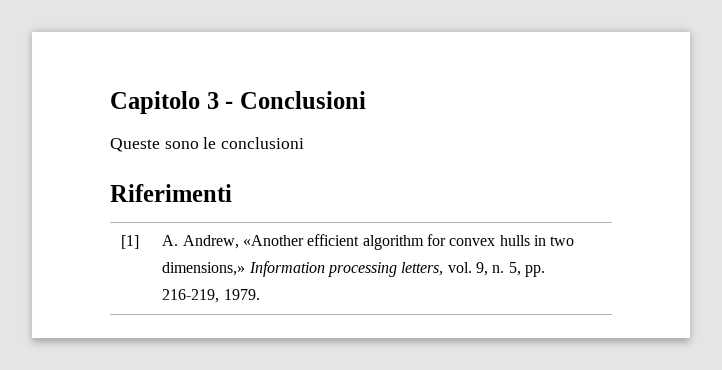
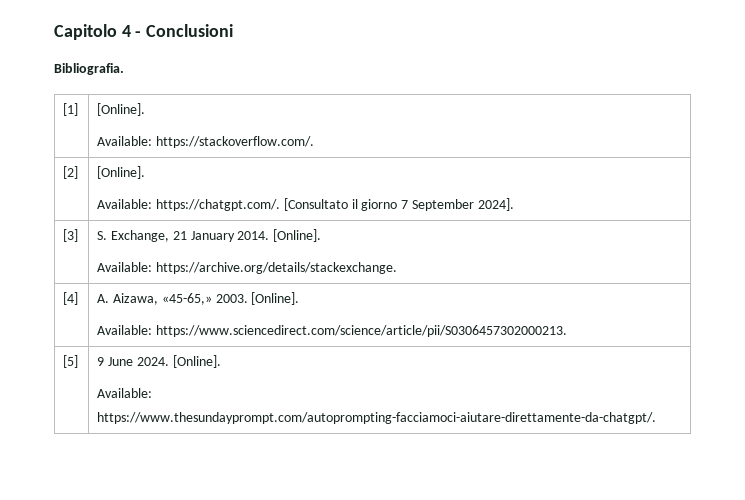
- Capitolo 3 - Conclusioni
+ Capitolo 4 - Conclusioni
- Queste sono le conclusioni
- Riferimenti
- [1] | A. Andrew, «Another efficient algorithm for convex hulls in two dimensions,» Information processing letters, vol. 9, n. 5, pp. 216-219, 1979.
+ Bibliografia.
+ [1] | [Online].
+ Available: https://stackoverflow.com/.
+ [2] | [Online].
+ Available: https://chatgpt.com/. [Consultato il giorno 7 September 2024].
+ [3] | S. Exchange, 21 January 2014. [Online].
+ Available: https://archive.org/details/stackexchange.
+ [4] | A. Aizawa, «45-65,» 2003. [Online].
+ Available: https://www.sciencedirect.com/science/article/pii/S0306457302000213.
+ [5] | 9 June 2024. [Online].
+ Available: https://www.thesundayprompt.com/autoprompting-facciamoci-aiutare-direttamente-da-chatgpt/.

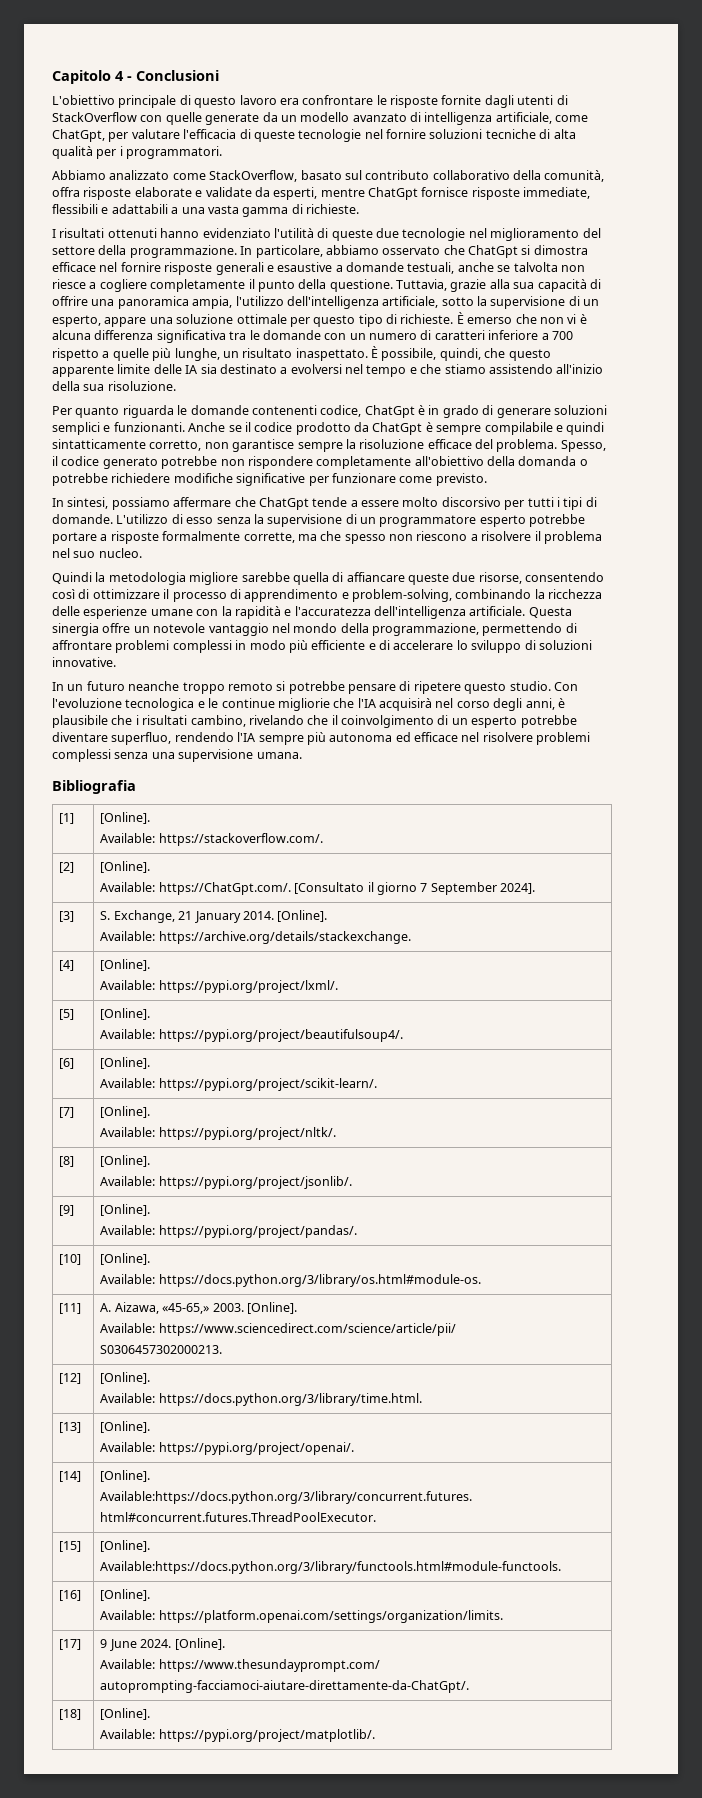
- Bibliografia.
+ L'obiettivo principale di questo lavoro era confrontare le risposte fornite dagli utenti di StackOverflow con quelle generate da un modello avanzato di intelligenza artificiale, come ChatGpt, per valutare l'efficacia di queste tecnologie nel fornire soluzioni tecniche di alta qualità per i programmatori.
+ Abbiamo analizzato come StackOverflow, basato sul contributo collaborativo della comunità, offra risposte elaborate e validate da esperti, mentre ChatGpt fornisce risposte immediate, flessibili e adattabili a una vasta gamma di richieste.
+ I risultati ottenuti hanno evidenziato l'utilità di queste due tecnologie nel miglioramento del settore della programmazione. In particolare, abbiamo osservato che ChatGpt si dimostra efficace nel fornire risposte generali e esaustive a domande testuali, anche se talvolta non riesce a cogliere completamente il punto della questione. Tuttavia, grazie alla sua capacità di offrire una panoramica ampia, l'utilizzo dell'intelligenza artificiale, sotto la supervisione di un esperto, appare una soluzione ottimale per questo tipo di richieste. È emerso che non vi è alcuna differenza significativa tra le domande con un numero di caratteri inferiore a 700 rispetto a quelle più lunghe, un risultato inaspettato. È possibile, quindi, che questo apparente limite delle IA sia destinato a evolversi nel tempo e che stiamo assistendo all'inizio della sua risoluzione.
+ Per quanto riguarda le domande contenenti codice, ChatGpt è in grado di generare soluzioni semplici e funzionanti. Anche se il codice prodotto da ChatGpt è sempre compilabile e quindi sintatticamente corretto, non garantisce sempre la risoluzione efficace del problema. Spesso, il codice generato potrebbe non rispondere completamente all'obiettivo della domanda o potrebbe richiedere modifiche significative per funzionare come previsto.
+ In sintesi, possiamo affermare che ChatGpt tende a essere molto discorsivo per tutti i tipi di domande. L'utilizzo di esso senza la supervisione di un programmatore esperto potrebbe portare a risposte formalmente corrette, ma che spesso non riescono a risolvere il problema nel suo nucleo.
+ Quindi la metodologia migliore sarebbe quella di affiancare queste due risorse, consentendo così di ottimizzare il processo di apprendimento e problem-solving, combinando la ricchezza delle esperienze umane con la rapidità e l'accuratezza dell'intelligenza artificiale. Questa sinergia offre un notevole vantaggio nel mondo della programmazione, permettendo di affrontare problemi complessi in modo più efficiente e di accelerare lo sviluppo di soluzioni innovative.
+ In un futuro neanche troppo remoto si potrebbe pensare di ripetere questo studio. Con l'evoluzione tecnologica e le continue migliorie che l'IA acquisirà nel corso degli anni, è plausibile che i risultati cambino, rivelando che il coinvolgimento di un esperto potrebbe diventare superfluo, rendendo l'IA sempre più autonoma ed efficace nel risolvere problemi complessi senza una supervisione umana.
+ Bibliografia
  [2] | [Online].
- Available: https://chatgpt.com/. [Consultato il giorno 7 September 2024].
+ Available: https://ChatGpt.com/. [Consultato il giorno 7 September 2024].
- [4] | A. Aizawa, «45-65,» 2003. [Online].
- Available: https://www.sciencedirect.com/science/article/pii/S0306457302000213.
- [5] | 9 June 2024. [Online].
- Available: https://www.thesundayprompt.com/autoprompting-facciamoci-aiutare-direttamente-da-chatgpt/.
+ [4] | [Online].
+ Available: https://pypi.org/project/lxml/.
+ [5] | [Online].
+ Available: https://pypi.org/project/beautifulsoup4/.
+ [6] | [Online].
+ Available: https://pypi.org/project/scikit-learn/.
+ [7] | [Online].
+ Available: https://pypi.org/project/nltk/.
+ [8] | [Online].
+ Available: https://pypi.org/project/jsonlib/.
+ [9] | [Online].
+ Available: https://pypi.org/project/pandas/.
+ [10] | [Online].
+ Available: https://docs.python.org/3/library/os.html#module-os.
+ [11] | A. Aizawa, «45-65,» 2003. [Online].
+ Available: https://www.sciencedirect.com/science/article/pii/
+ S0306457302000213.
+ [12] | [Online].
+ Available: https://docs.python.org/3/library/time.html.
+ [13] | [Online].
+ Available: https://pypi.org/project/openai/.
+ [14] | [Online].
+ Available:https://docs.python.org/3/library/concurrent.futures.
+ html#concurrent.futures.ThreadPoolExecutor.
+ [15] | [Online].
+ Available:https://docs.python.org/3/library/functools.html#module-functools.
+ [16] | [Online].
+ Available: https://platform.openai.com/settings/organization/limits.
+ [17] | 9 June 2024. [Online].
+ Available: https://www.thesundayprompt.com/
+ autoprompting-facciamoci-aiutare-direttamente-da-ChatGpt/.
+ [18] | [Online].
+ Available: https://pypi.org/project/matplotlib/.

